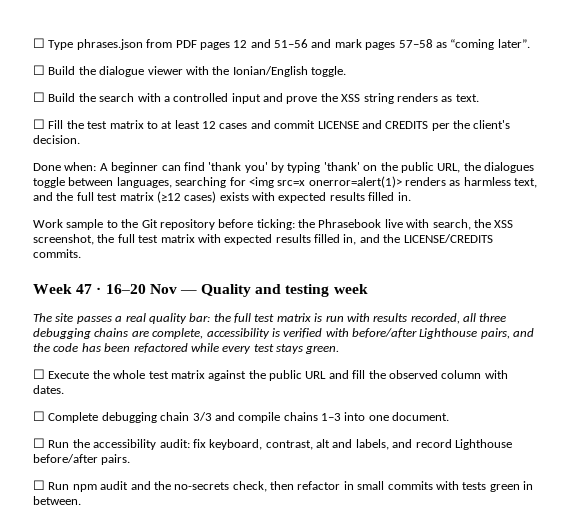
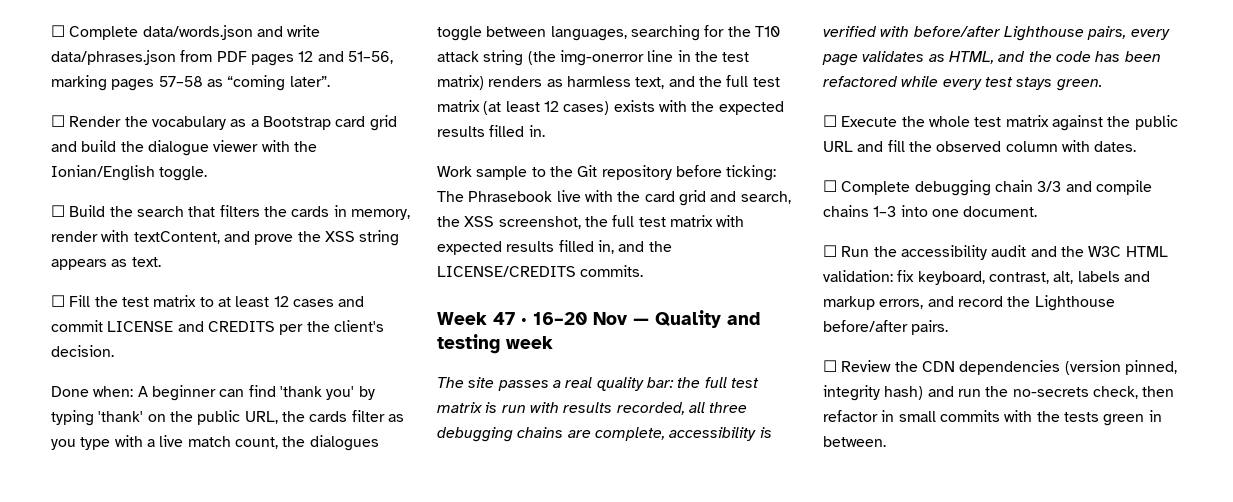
- ☐ Type phrases.json from PDF pages 12 and 51–56 and mark pages 57–58 as “coming later”.
+ ☐ Complete data/words.json and write data/phrases.json from PDF pages 12 and 51–56, marking pages 57–58 as “coming later”.
- ☐ Build the dialogue viewer with the Ionian/English toggle.
+ ☐ Render the vocabulary as a Bootstrap card grid and build the dialogue viewer with the Ionian/English toggle.
- ☐ Build the search with a controlled input and prove the XSS string renders as text.
+ ☐ Build the search that filters the cards in memory, render with textContent, and prove the XSS string appears as text.
- Done when: A beginner can find 'thank you' by typing 'thank' on the public URL, the dialogues toggle between languages, searching for <img src=x onerror=alert(1)> renders as harmless text, and the full test matrix (≥12 cases) exists with expected results filled in.
+ Done when: A beginner can find 'thank you' by typing 'thank' on the public URL, the cards filter as you type with a live match count, the dialogues toggle between languages, searching for the T10 attack string (the img-onerror line in the test matrix) renders as harmless text, and the full test matrix (at least 12 cases) exists with the expected results filled in.
- Work sample to the Git repository before ticking: the Phrasebook live with search, the XSS screenshot, the full test matrix with expected results filled in, and the LICENSE/CREDITS commits.
+ Work sample to the Git repository before ticking: The Phrasebook live with the card grid and search, the XSS screenshot, the full test matrix with expected results filled in, and the LICENSE/CREDITS commits.
- The site passes a real quality bar: the full test matrix is run with results recorded, all three debugging chains are complete, accessibility is verified with before/after Lighthouse pairs, and the code has been refactored while every test stays green.
+ The site passes a real quality bar: the full test matrix is run with results recorded, all three debugging chains are complete, accessibility is verified with before/after Lighthouse pairs, every page validates as HTML, and the code has been refactored while every test stays green.
- ☐ Run the accessibility audit: fix keyboard, contrast, alt and labels, and record Lighthouse before/after pairs.
+ ☐ Run the accessibility audit and the W3C HTML validation: fix keyboard, contrast, alt, labels and markup errors, and record the Lighthouse before/after pairs.
- ☐ Run npm audit and the no-secrets check, then refactor in small commits with tests green in between.
+ ☐ Review the CDN dependencies (version pinned, integrity hash) and run the no-secrets check, then refactor in small commits with the tests green in between.

